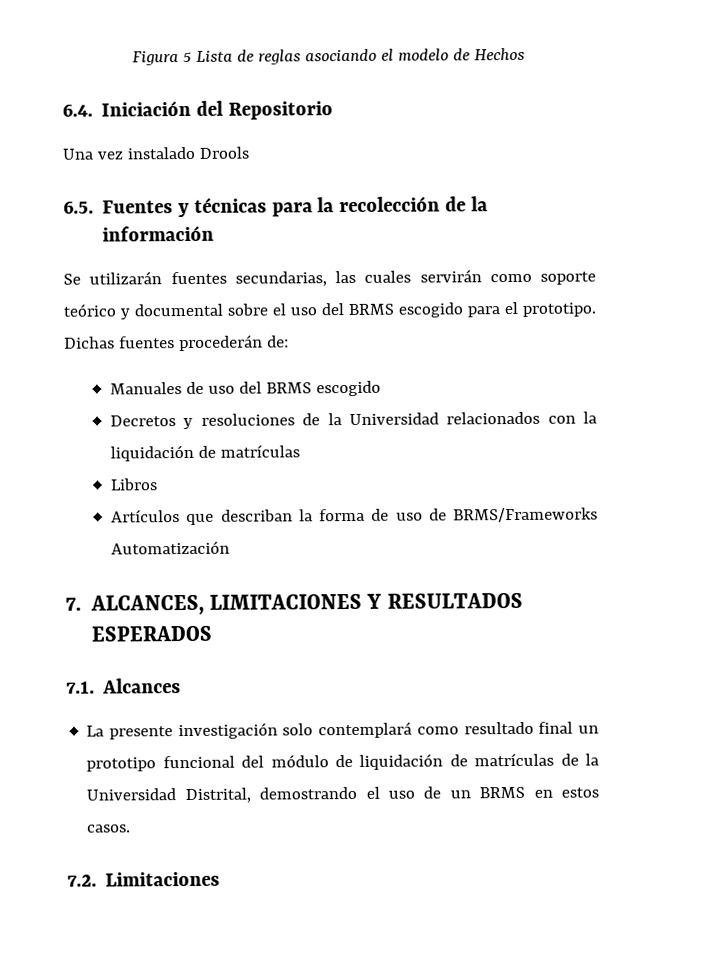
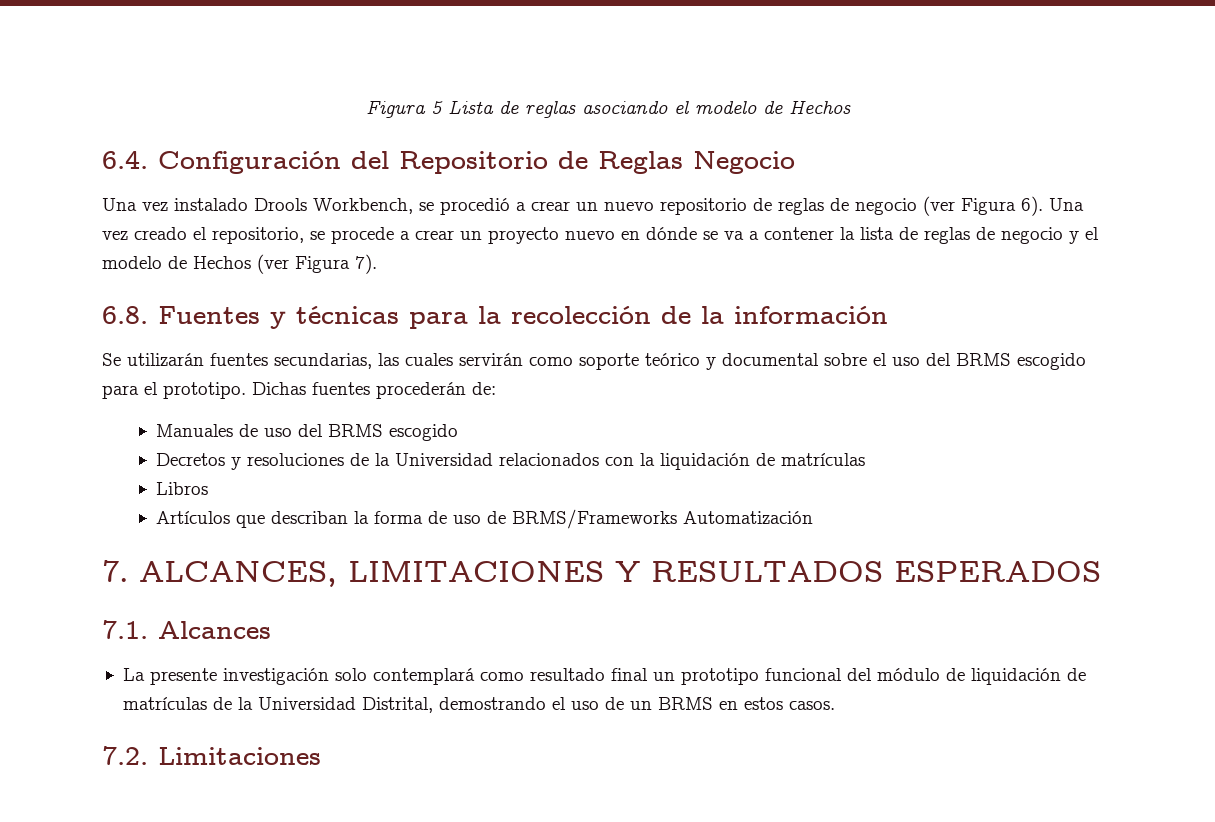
- 6.4. Iniciación del Repositorio
+ 6.4. Configuración del Repositorio de Reglas Negocio
- Una vez instalado Drools
- 6.5. Fuentes y técnicas para la recolección de la información
+ Una vez instalado Drools Workbench, se procedió a crear un nuevo repositorio de reglas de negocio (ver Figura 6). Una vez creado el repositorio, se procede a crear un proyecto nuevo en dónde se va a contener la lista de reglas de negocio y el modelo de Hechos (ver Figura 7).
+ 6.8. Fuentes y técnicas para la recolección de la información

